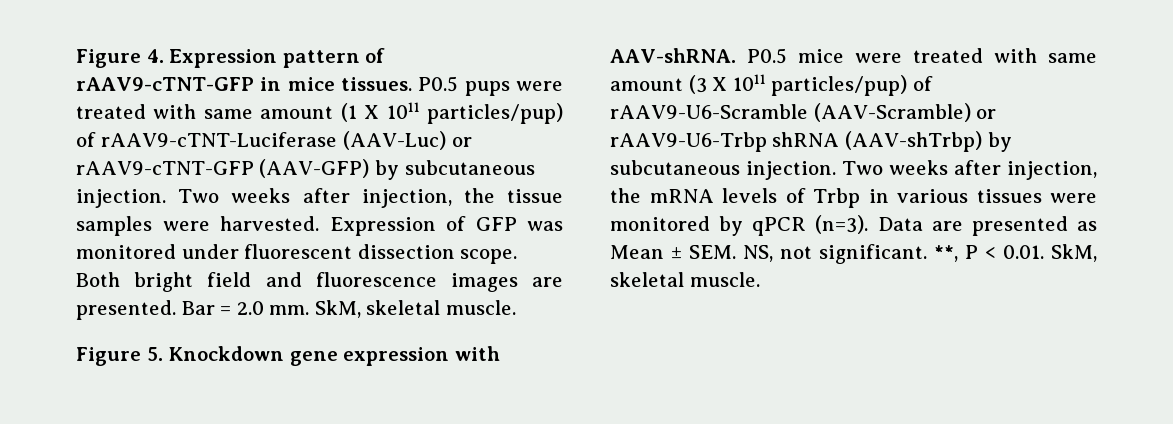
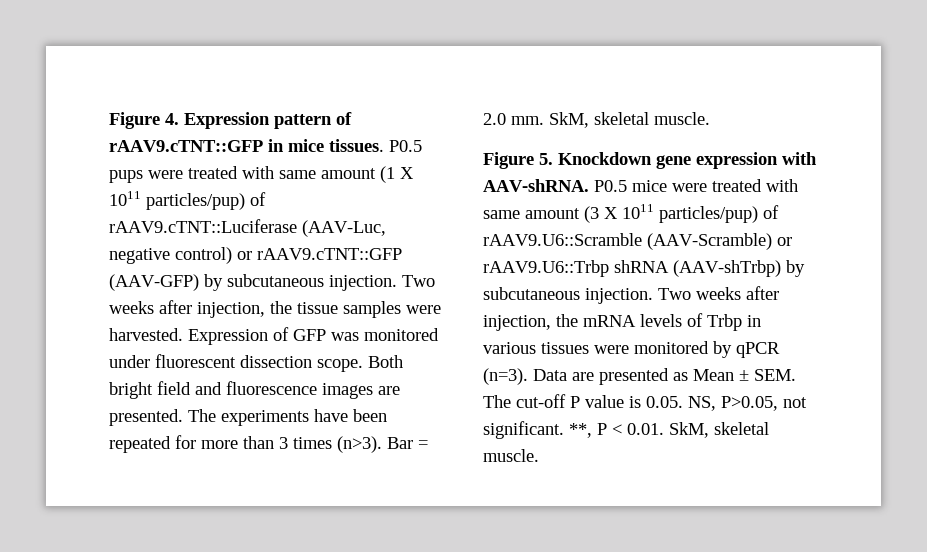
- Figure 4. Expression pattern of rAAV9-cTNT-GFP in mice tissues.
+ Figure 4. Expression pattern of rAAV9.cTNT::GFP in mice tissues.
- P0.5 pups were treated with same amount (1 X 1011 particles/pup) of rAAV9-cTNT-Luciferase (AAV-Luc) or rAAV9-cTNT-GFP (AAV-GFP) by subcutaneous injection.
+ P0.5 pups were treated with same amount (1 X 1011 particles/pup) of rAAV9.cTNT::Luciferase (AAV-Luc, negative control) or rAAV9.cTNT::GFP (AAV-GFP) by subcutaneous injection.
+ The experiments have been repeated for more than 3 times (n>3).
- P0.5 mice were treated with same amount (3 X 1011 particles/pup) of rAAV9-U6-Scramble (AAV-Scramble) or rAAV9-U6-Trbp shRNA (AAV-shTrbp) by subcutaneous injection.
+ P0.5 mice were treated with same amount (3 X 1011 particles/pup) of rAAV9.U6::Scramble (AAV-Scramble) or rAAV9.U6::Trbp shRNA (AAV-shTrbp) by subcutaneous injection.
- Data are presented as Mean ± SEM. NS, not significant.
+ Data are presented as Mean ± SEM. The cut-off P value is 0.05. NS, P>0.05, not significant.

